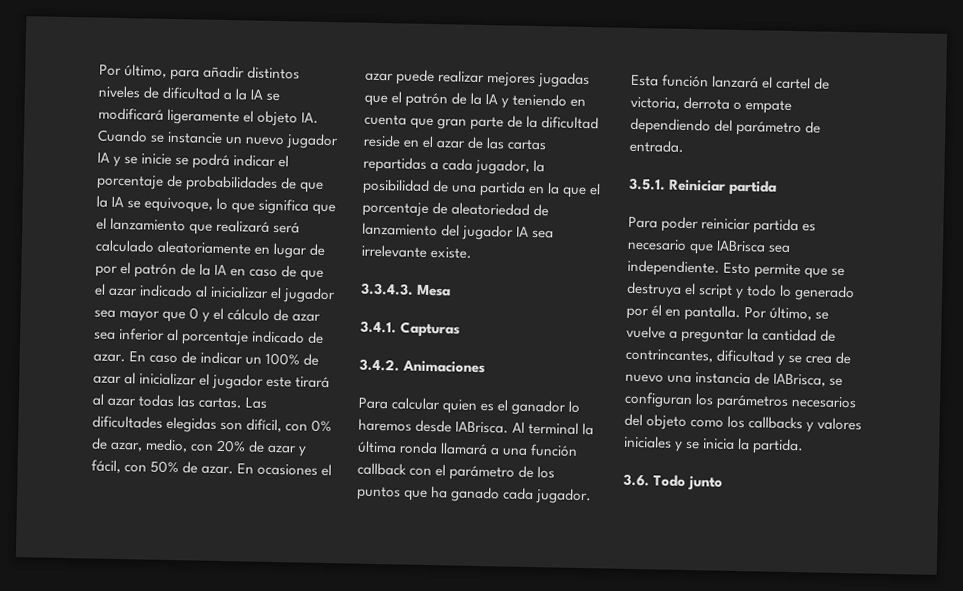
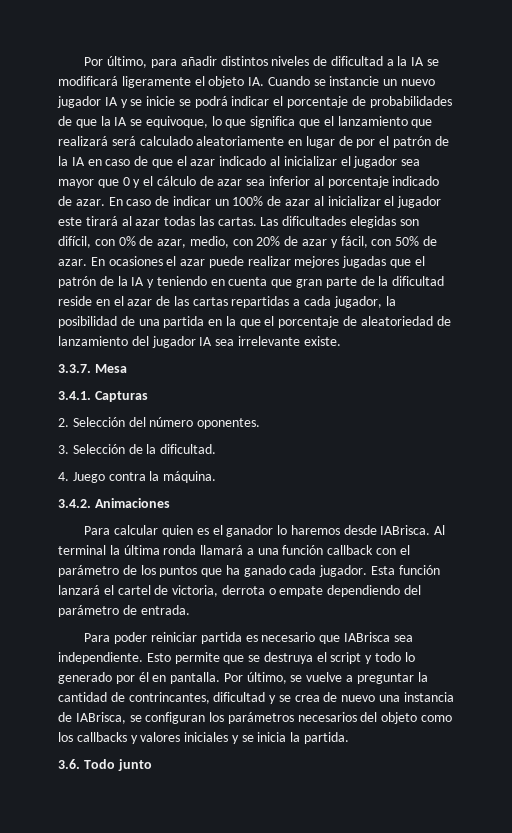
- 3.3.4.3. Mesa
+ 3.3.7. Mesa
+ 2. Selección del número oponentes.
+ 3. Selección de la dificultad.
+ 4. Juego contra la máquina.
- 3.5.1. Reiniciar partida

